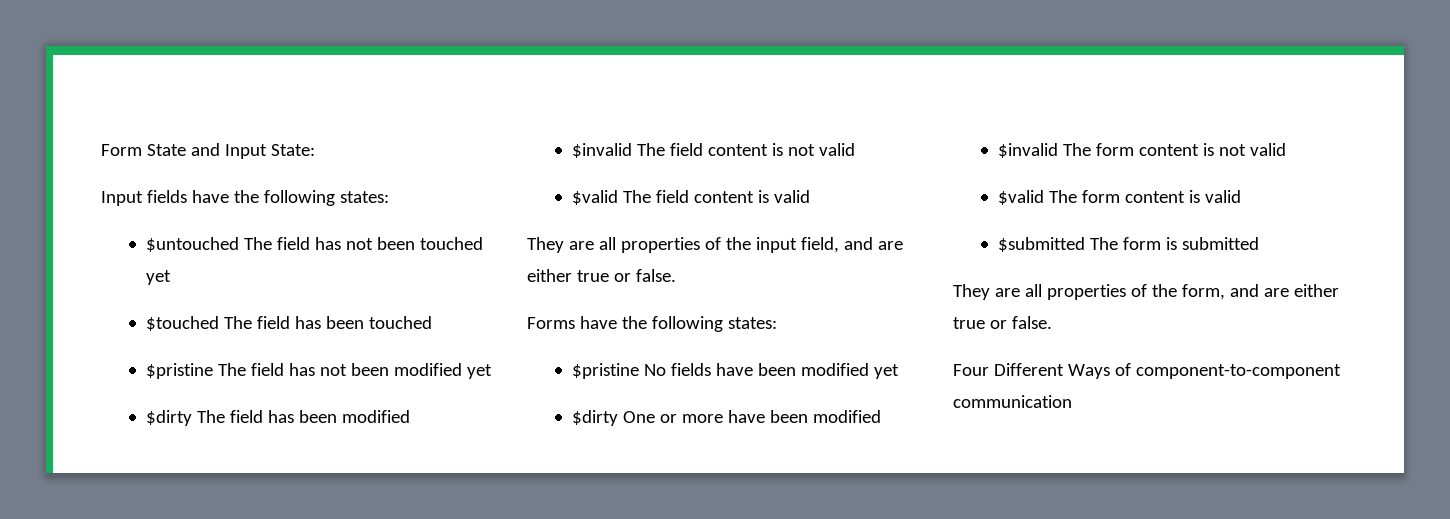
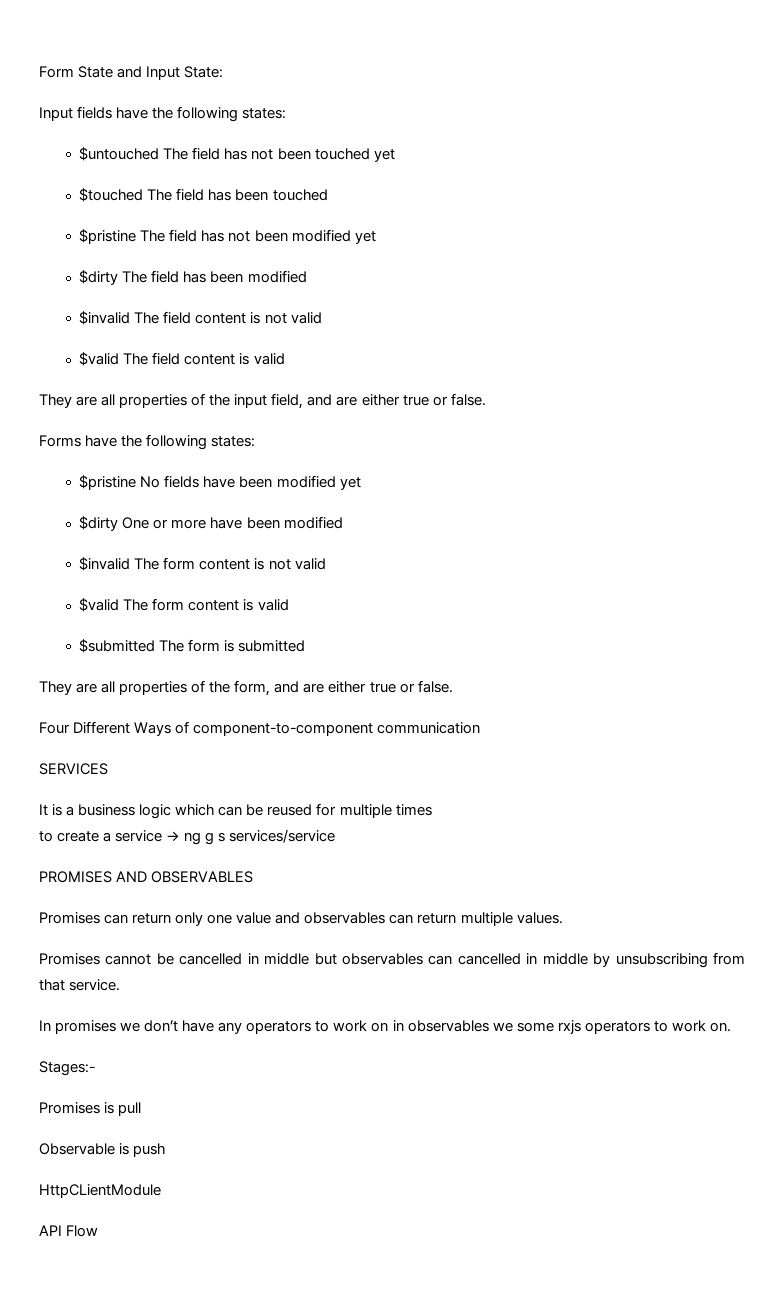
+ SERVICES
+ It is a business logic which can be reused for multiple times
+ to create a service → ng g s services/service
+ PROMISES AND OBSERVABLES
+ Promises can return only one value and observables can return multiple values.
+ Promises cannot be cancelled in middle but observables can cancelled in middle by unsubscribing from that service.
+ In promises we don’t have any operators to work on in observables we some rxjs operators to work on.
+ Stages:-
+ Promises is pull
+ Observable is push
+ HttpCLientModule
+ API Flow

